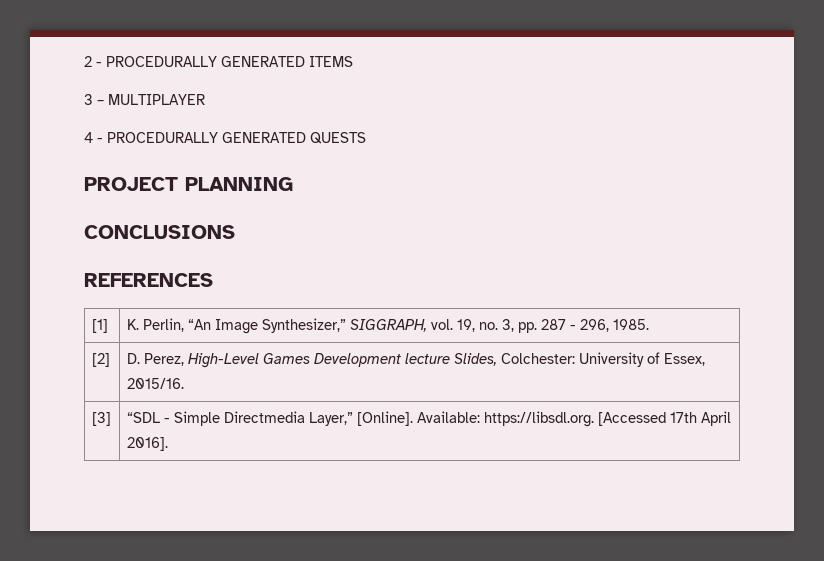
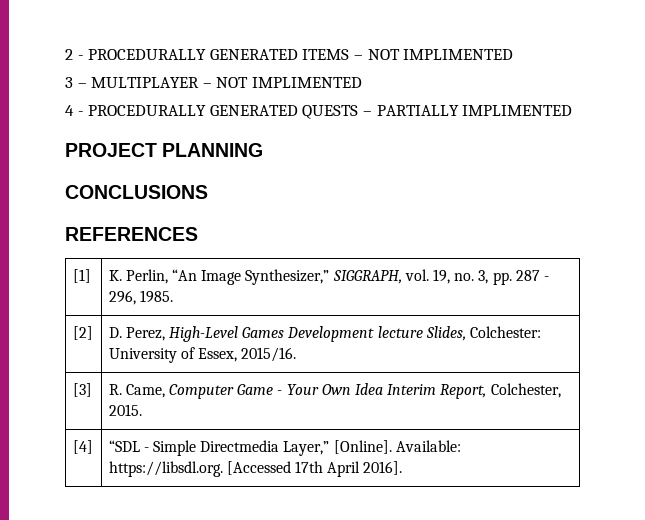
- 2 - PROCEDURALLY GENERATED ITEMS
+ 2 - PROCEDURALLY GENERATED ITEMS – NOT IMPLIMENTED
- 3 – MULTIPLAYER
+ 3 – MULTIPLAYER – NOT IMPLIMENTED
- 4 - PROCEDURALLY GENERATED QUESTS
+ 4 - PROCEDURALLY GENERATED QUESTS – PARTIALLY IMPLIMENTED
- [3] | “SDL - Simple Directmedia Layer,” [Online]. Available: https://libsdl.org. [Accessed 17th April 2016].
+ [3] | R. Came, Computer Game - Your Own Idea Interim Report, Colchester, 2015.
+ [4] | “SDL - Simple Directmedia Layer,” [Online]. Available: https://libsdl.org. [Accessed 17th April 2016].

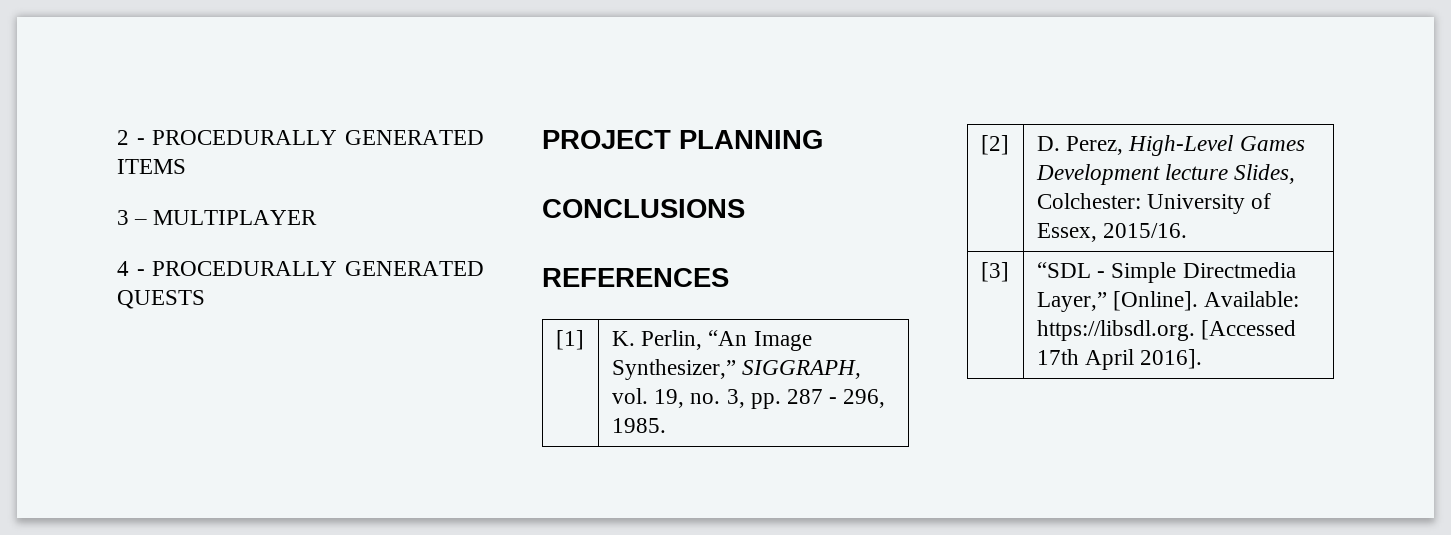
- 2 - PROCEDURALLY GENERATED ITEMS – NOT IMPLIMENTED
+ 2 - PROCEDURALLY GENERATED ITEMS
- 3 – MULTIPLAYER – NOT IMPLIMENTED
+ 3 – MULTIPLAYER
- 4 - PROCEDURALLY GENERATED QUESTS – PARTIALLY IMPLIMENTED
+ 4 - PROCEDURALLY GENERATED QUESTS
- [3] | R. Came, Computer Game - Your Own Idea Interim Report, Colchester, 2015.
- [4] | “SDL - Simple Directmedia Layer,” [Online]. Available: https://libsdl.org. [Accessed 17th April 2016].
+ [3] | “SDL - Simple Directmedia Layer,” [Online]. Available: https://libsdl.org. [Accessed 17th April 2016].

